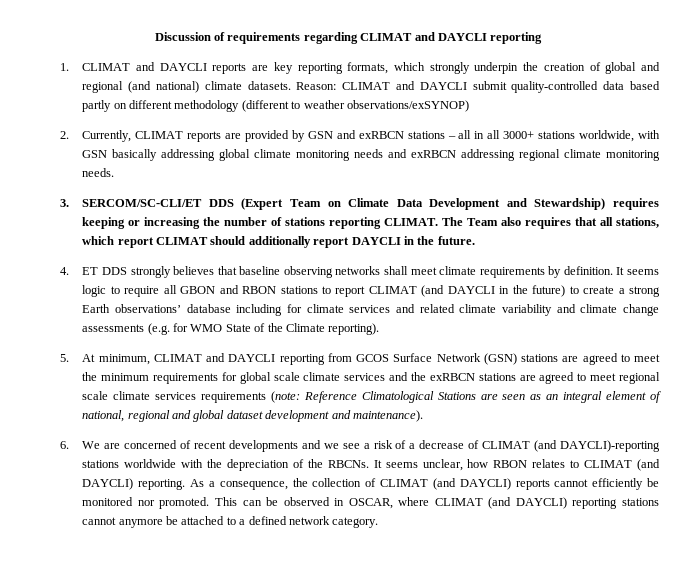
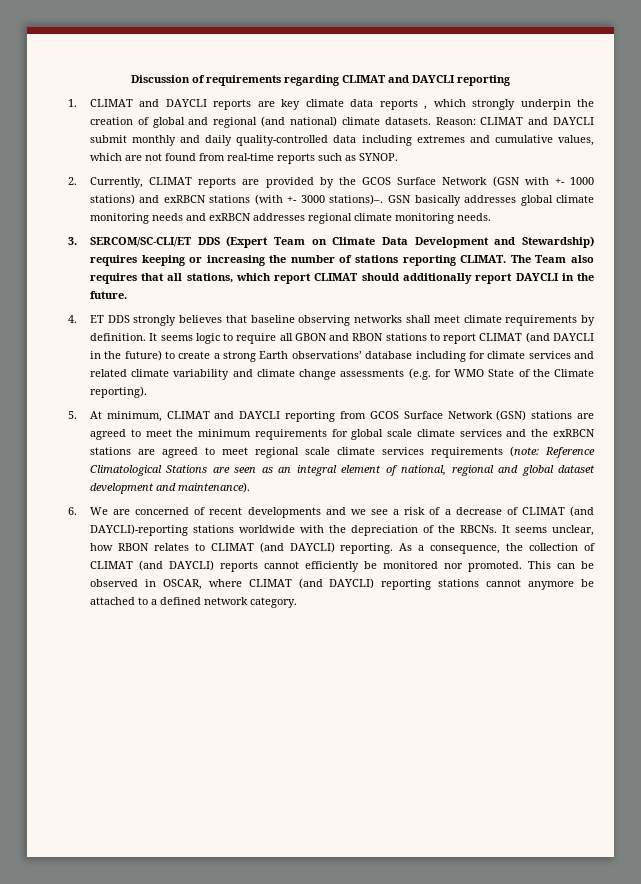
- 1. CLIMAT and DAYCLI reports are key reporting formats, which strongly underpin the creation of global and regional (and national) climate datasets.
+ 1. CLIMAT and DAYCLI reports are key climate data reports , which strongly underpin the creation of global and regional (and national) climate datasets.
- Reason: CLIMAT and DAYCLI submit quality-controlled data based partly on different methodology (different to weather observations/exSYNOP)
+ Reason: CLIMAT and DAYCLI submit monthly and daily quality-controlled data including extremes and cumulative values, which are not found from real-time reports such as SYNOP.
- 2. Currently, CLIMAT reports are provided by GSN and exRBCN stations – all in all 3000+ stations worldwide, with GSN basically addressing global climate monitoring needs and exRBCN addressing regional climate monitoring needs.
+ 2. Currently, CLIMAT reports are provided by the GCOS Surface Network (GSN with +- 1000 stations) and exRBCN stations (with +- 3000 stations)–. GSN basically addresses global climate monitoring needs and exRBCN addresses regional climate monitoring needs.

